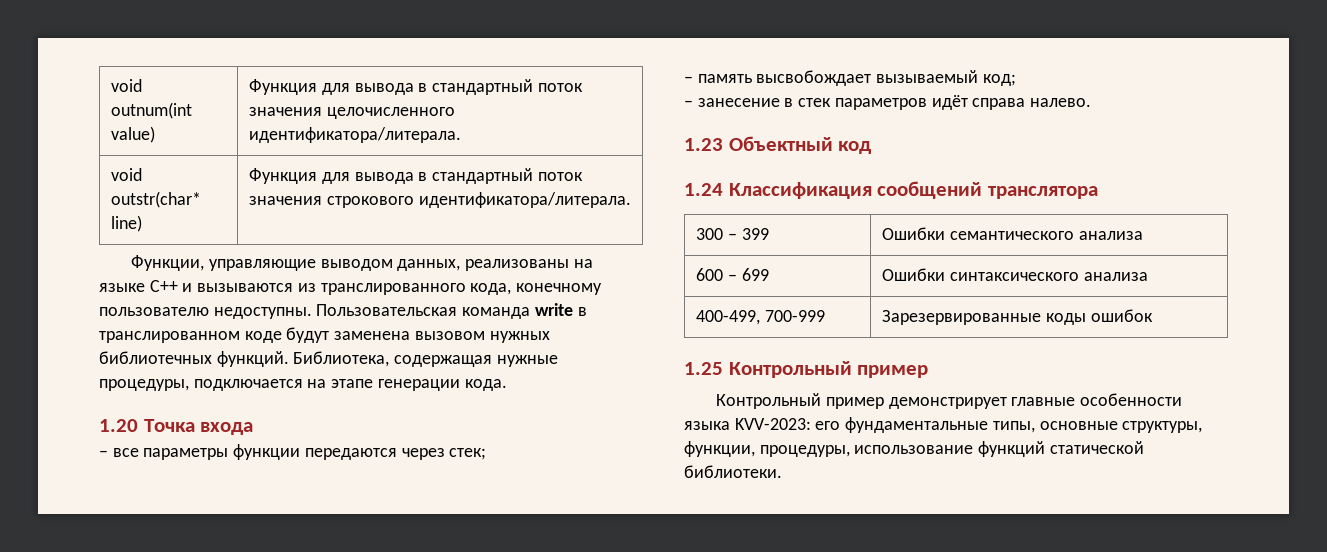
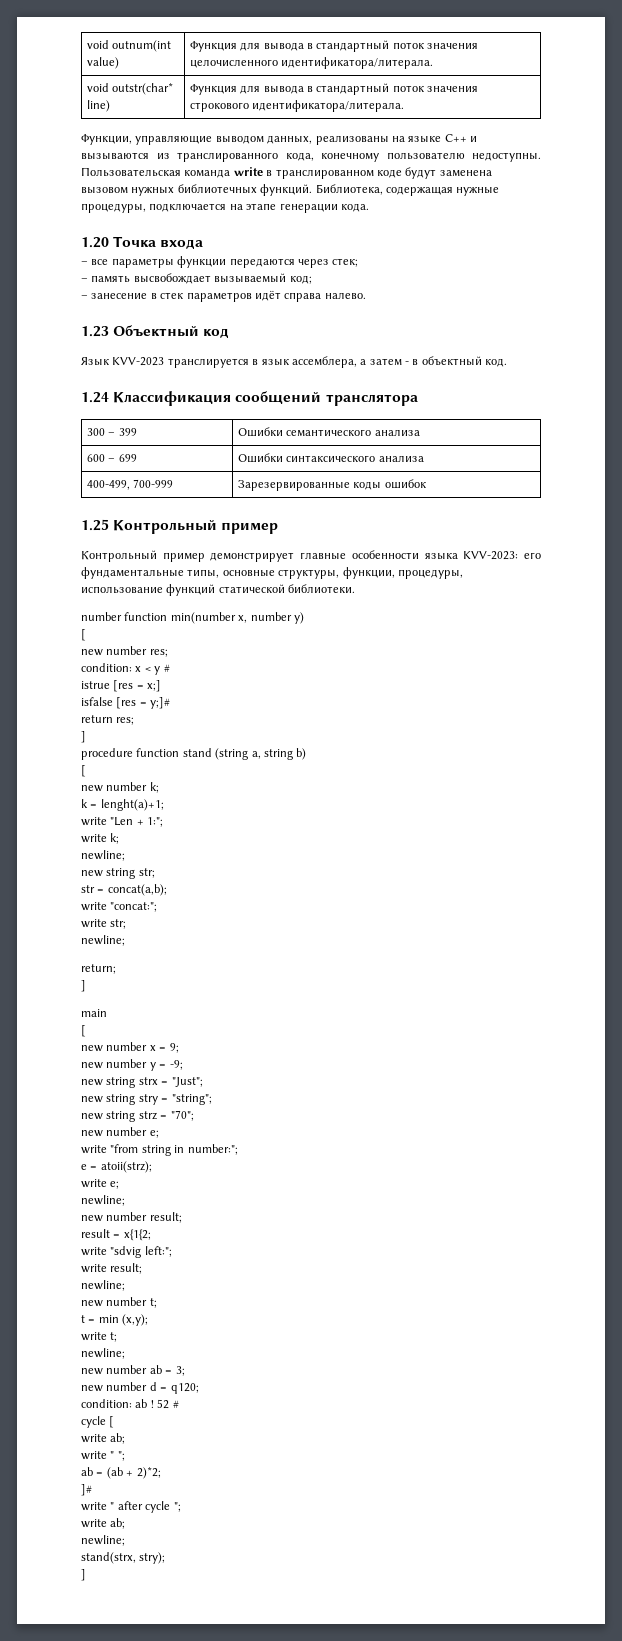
+ Язык KVV-2023 транслируется в язык ассемблера, а затем - в объектный код.
+ number function min(number x, number y)
+ [
+ new number res;
+ condition: x < y #
+ istrue [res = x;]
+ isfalse [res = y;]#
+ return res;
+ ]
+ procedure function stand (string a, string b)
+ [
+ new number k;
+ k = lenght(a)+1;
+ write "Len + 1:";
+ write k;
+ newline;
+ new string str;
+ str = concat(a,b);
+ write "concat:";
+ write str;
+ newline;
+ return;
+ ]
+ main
+ [
+ new number x = 9;
+ new number y = -9;
+ new string strx = "Just";
+ new string stry = "string";
+ new string strz = "70";
+ new number e;
+ write "from string in number:";
+ e = atoii(strz);
+ write e;
+ newline;
+ new number result;
+ result = x{1{2;
+ write "sdvig left:";
+ write result;
+ newline;
+ new number t;
+ t = min (x,y);
+ write t;
+ newline;
+ new number ab = 3;
+ new number d = q120;
+ condition: ab ! 52 #
+ cycle [
+ write ab;
+ write " ";
+ ab = (ab + 2)*2;
+ ]#
+ write " after cycle ";
+ write ab;
+ newline;
+ stand(strx, stry);
+ ]

